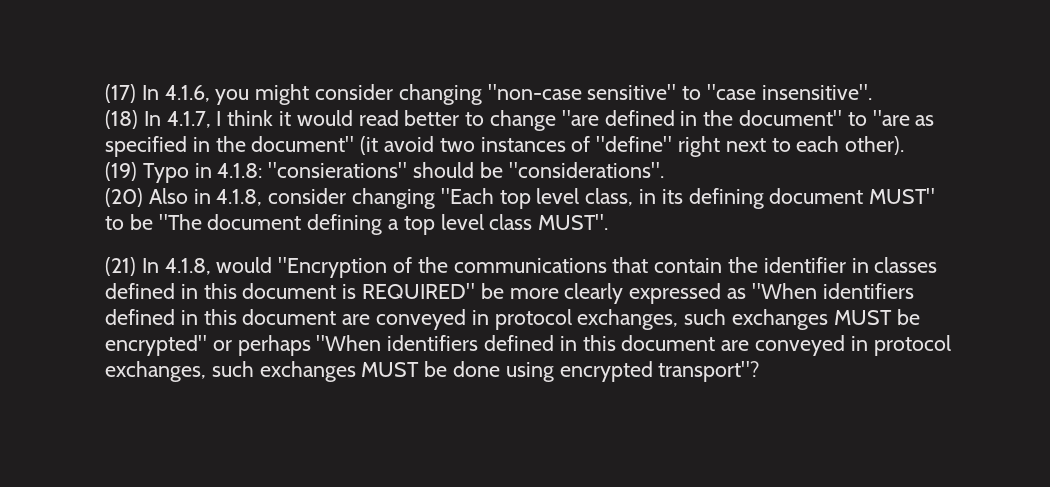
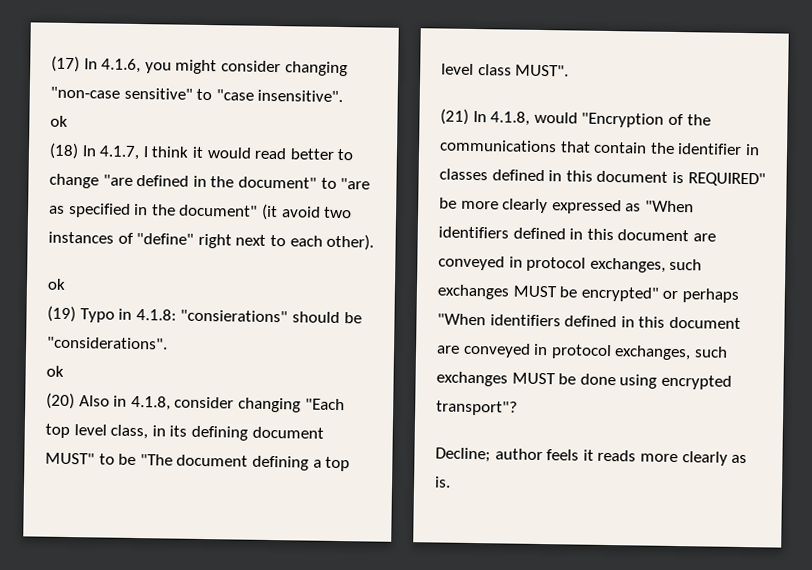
  (17) In 4.1.6, you might consider changing "non-case sensitive" to "case insensitive".
+ ok
  (18) In 4.1.7, I think it would read better to change "are defined in the document" to "are as specified in the document" (it avoid two instances of "define" right next to each other).
+ ok
  (19) Typo in 4.1.8: "consierations" should be "considerations".
+ ok
+ Decline; author feels it reads more clearly as is.

